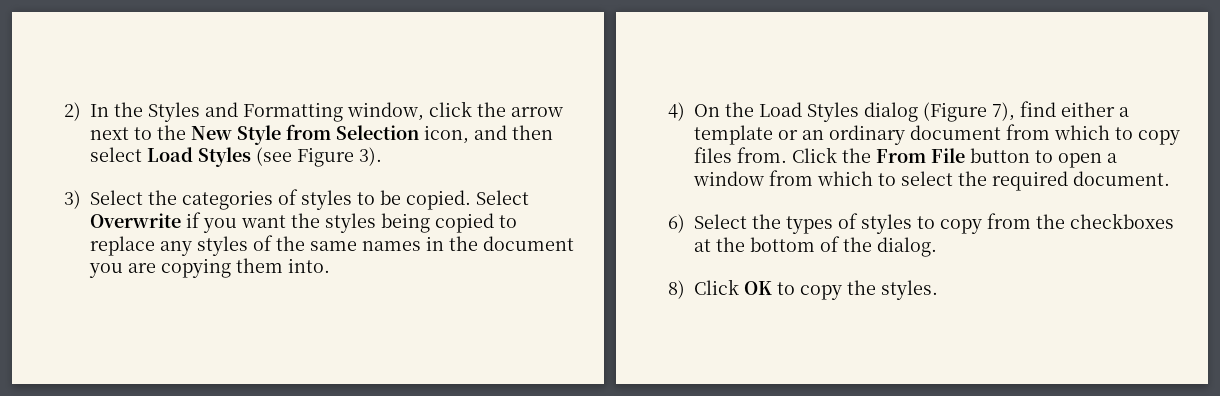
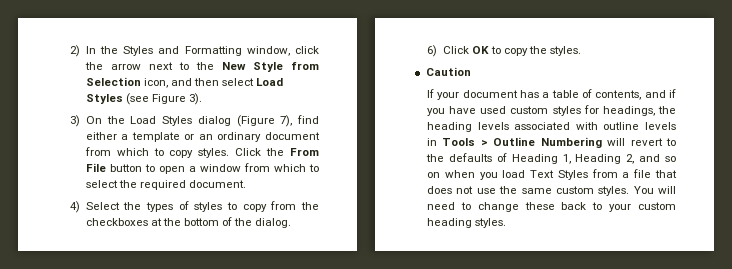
- 3) Select the categories of styles to be copied. Select Overwrite if you want the styles being copied to replace any styles of the same names in the document you are copying them into.
- 4) On the Load Styles dialog (Figure 7), find either a template or an ordinary document from which to copy files from.
+ 3) On the Load Styles dialog (Figure 7), find either a template or an ordinary document from which to copy styles.
- 6) Select the types of styles to copy from the checkboxes at the bottom of the dialog.
+ 4) Select the types of styles to copy from the checkboxes at the bottom of the dialog.
- 8) Click OK to copy the styles.
+ 6) Click OK to copy the styles.
+ Caution
+ If your document has a table of contents, and if you have used custom styles for headings, the heading levels associated with outline levels in Tools > Outline Numbering will revert to the defaults of Heading 1, Heading 2, and so on when you load Text Styles from a file that does not use the same custom styles. You will need to change these back to your custom heading styles.

